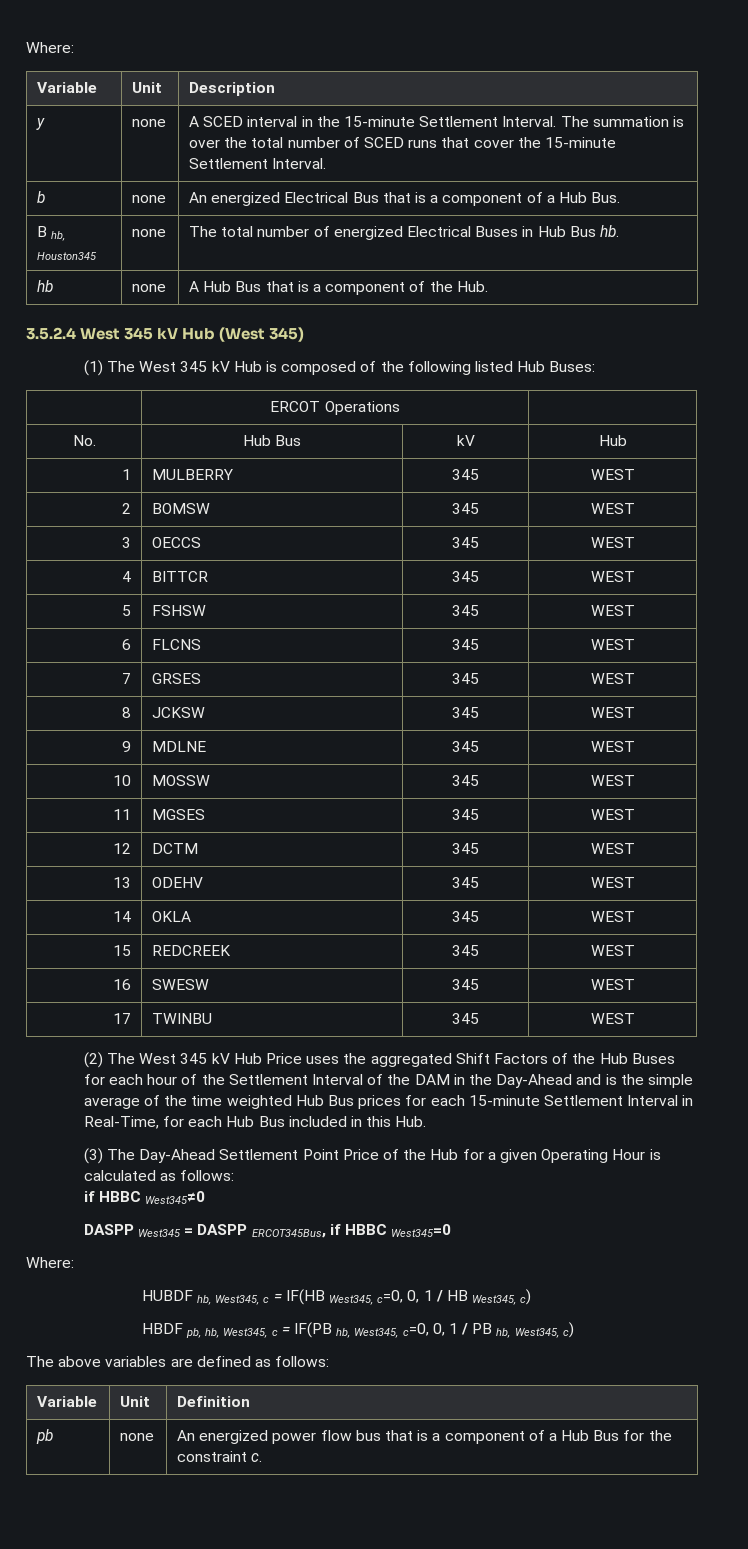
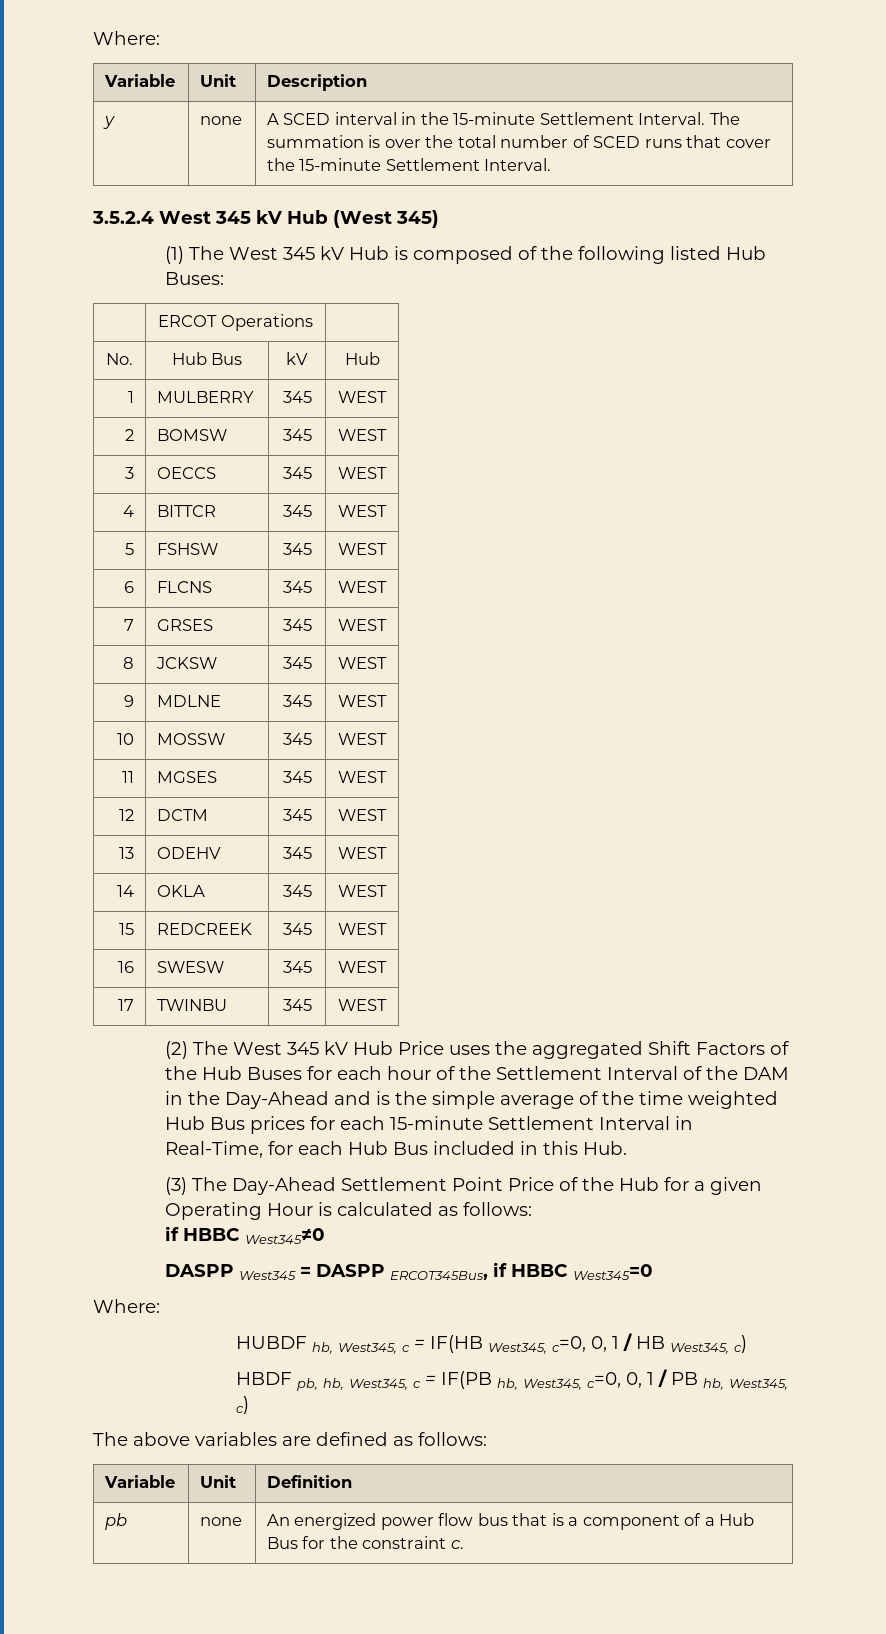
- b | none | An energized Electrical Bus that is a component of a Hub Bus.
- B hb, Houston345 | none | The total number of energized Electrical Buses in Hub Bus hb.
- hb | none | A Hub Bus that is a component of the Hub.

